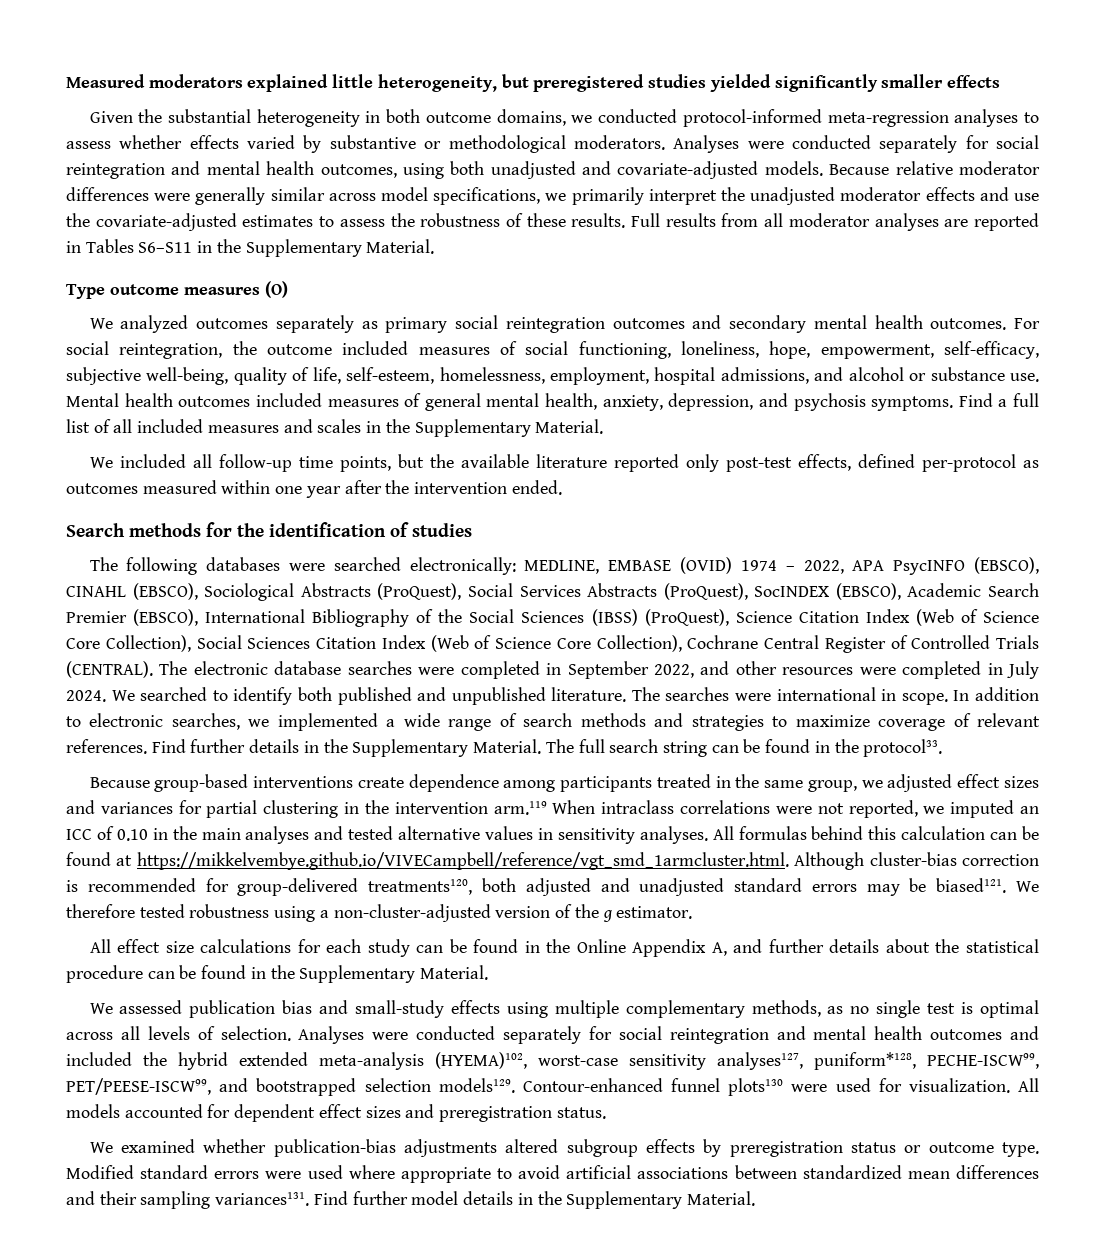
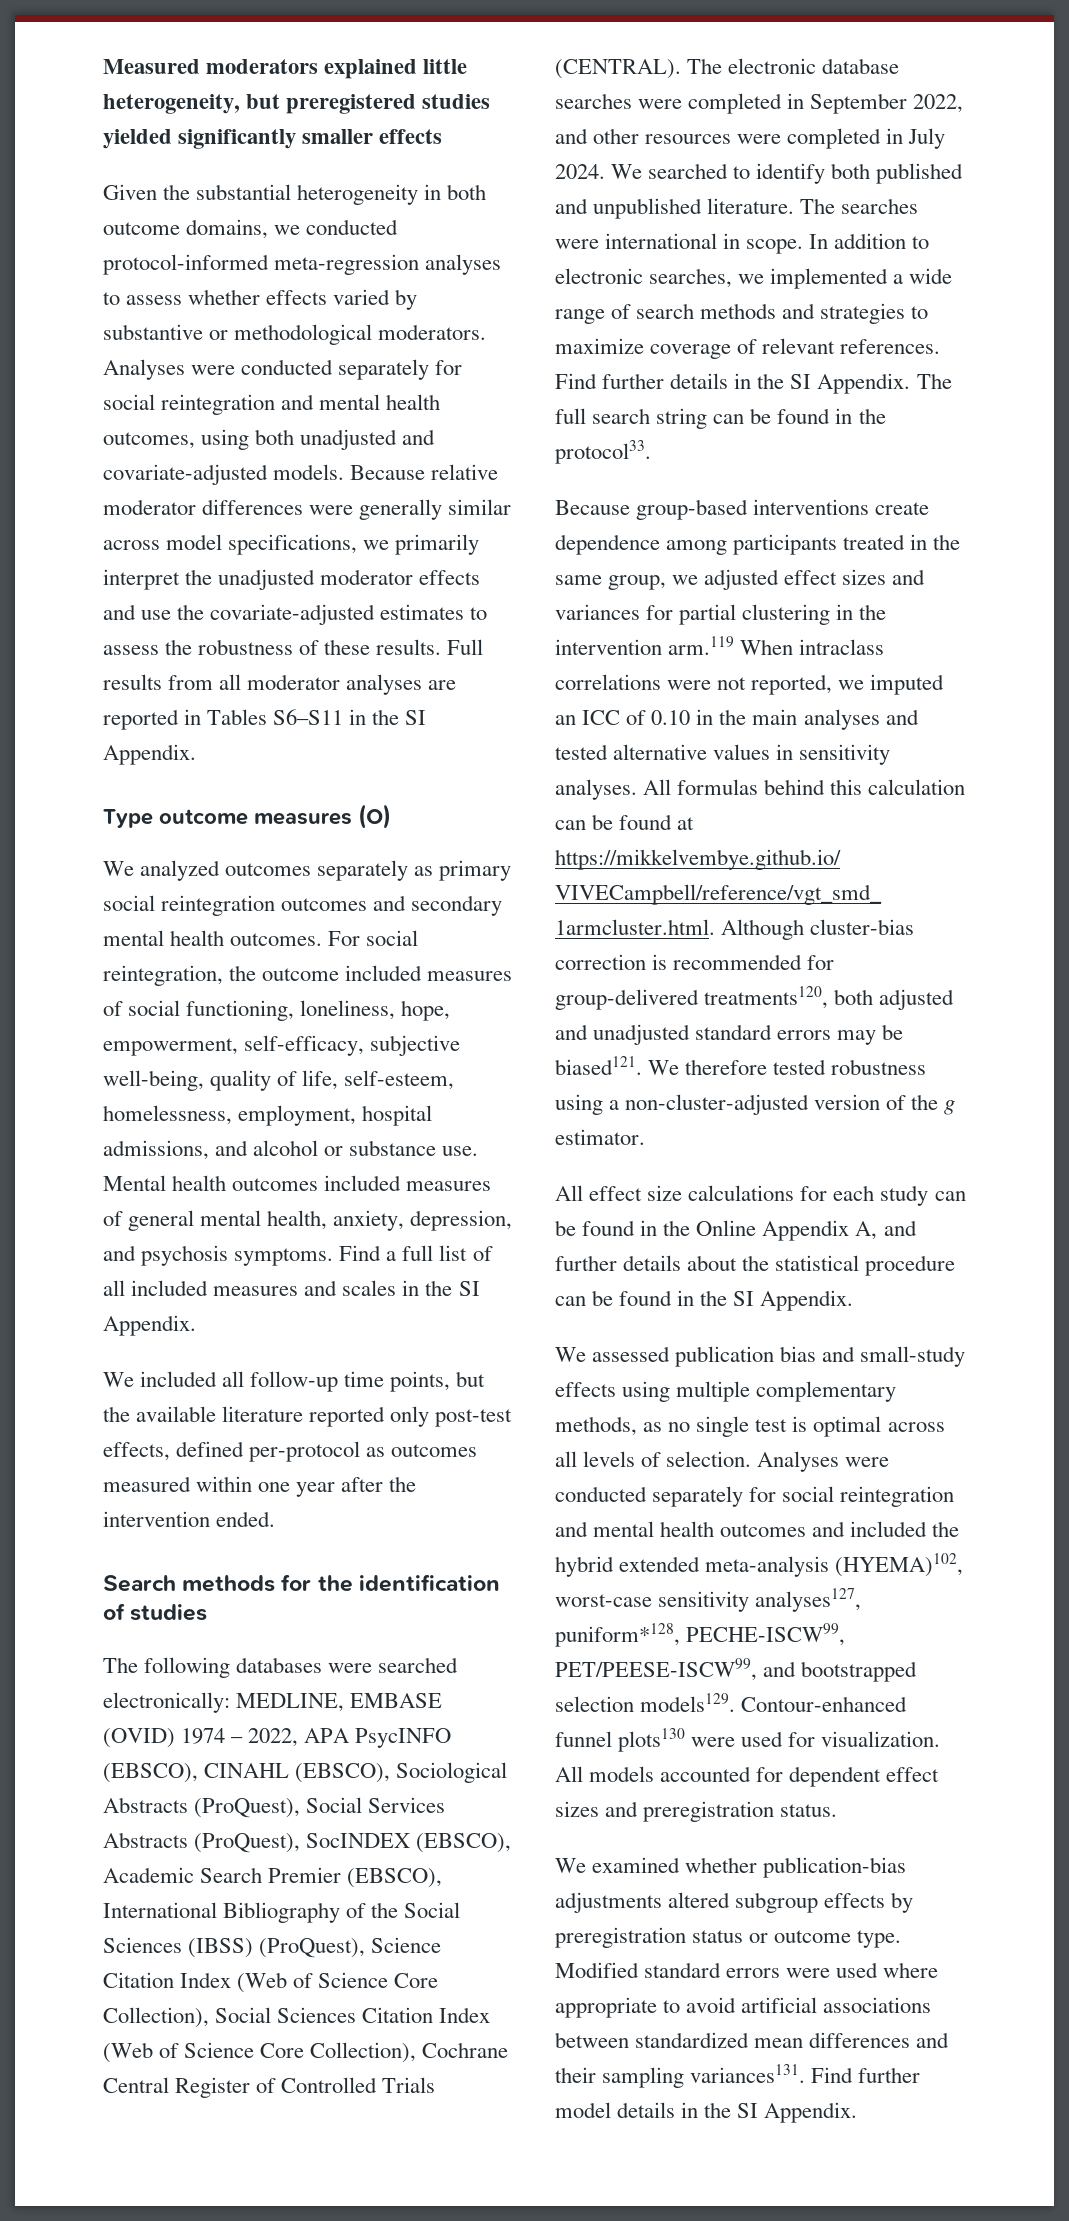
- Full results from all moderator analyses are reported in Tables S6–S11 in the Supplementary Material.
+ Full results from all moderator analyses are reported in Tables S6–S11 in the SI Appendix.
- Find a full list of all included measures and scales in the Supplementary Material.
+ Find a full list of all included measures and scales in the SI Appendix.
- Find further details in the Supplementary Material.
+ Find further details in the SI Appendix.
- All effect size calculations for each study can be found in the Online Appendix A, and further details about the statistical procedure can be found in the Supplementary Material.
+ All effect size calculations for each study can be found in the Online Appendix A, and further details about the statistical procedure can be found in the SI Appendix.
- Find further model details in the Supplementary Material.
+ Find further model details in the SI Appendix.

